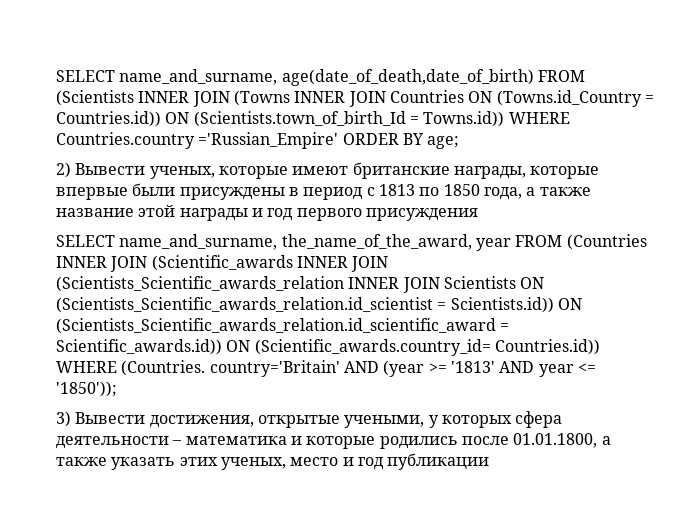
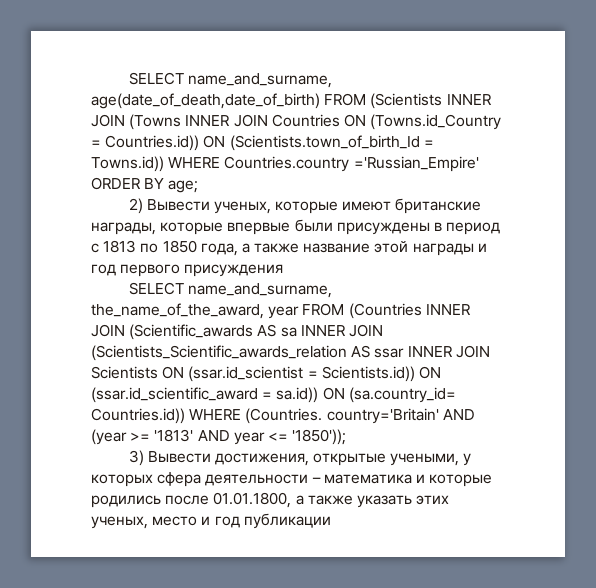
- SELECT name_and_surname, the_name_of_the_award, year FROM (Countries INNER JOIN (Scientific_awards INNER JOIN (Scientists_Scientific_awards_relation INNER JOIN Scientists ON (Scientists_Scientific_awards_relation.id_scientist = Scientists.id)) ON (Scientists_Scientific_awards_relation.id_scientific_award = Scientific_awards.id)) ON (Scientific_awards.country_id= Countries.id)) WHERE (Countries. country='Britain' AND (year >= '1813' AND year <= '1850'));
+ SELECT name_and_surname, the_name_of_the_award, year FROM (Countries INNER JOIN (Scientific_awards AS sa INNER JOIN (Scientists_Scientific_awards_relation AS ssar INNER JOIN Scientists ON (ssar.id_scientist = Scientists.id)) ON (ssar.id_scientific_award = sa.id)) ON (sa.country_id= Countries.id)) WHERE (Countries. country='Britain' AND (year >= '1813' AND year <= '1850'));

